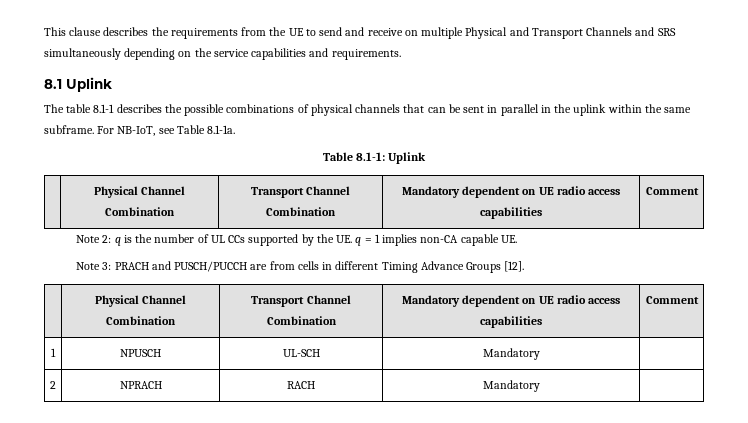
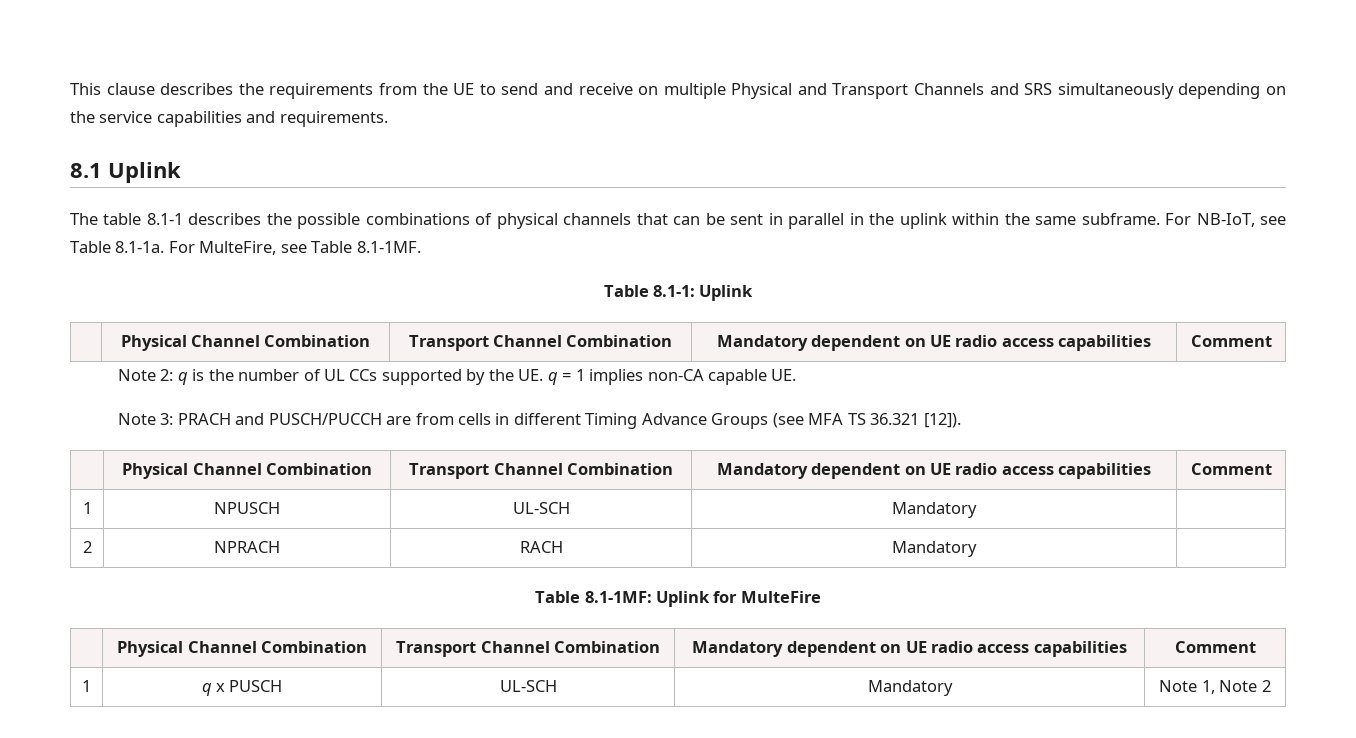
- For NB-IoT, see Table 8.1-1a.
+ For NB-IoT, see Table 8.1-1a. For MulteFire, see Table 8.1-1MF.
- Note 3: PRACH and PUSCH/PUCCH are from cells in different Timing Advance Groups [12].
+ Note 3: PRACH and PUSCH/PUCCH are from cells in different Timing Advance Groups (see MFA TS 36.321 [12]).
+ Table 8.1-1MF: Uplink for MulteFire
+ | Physical Channel Combination | Transport Channel Combination | Mandatory dependent on UE radio access capabilities | Comment
+ 1 | q x PUSCH | UL-SCH | Mandatory | Note 1, Note 2

